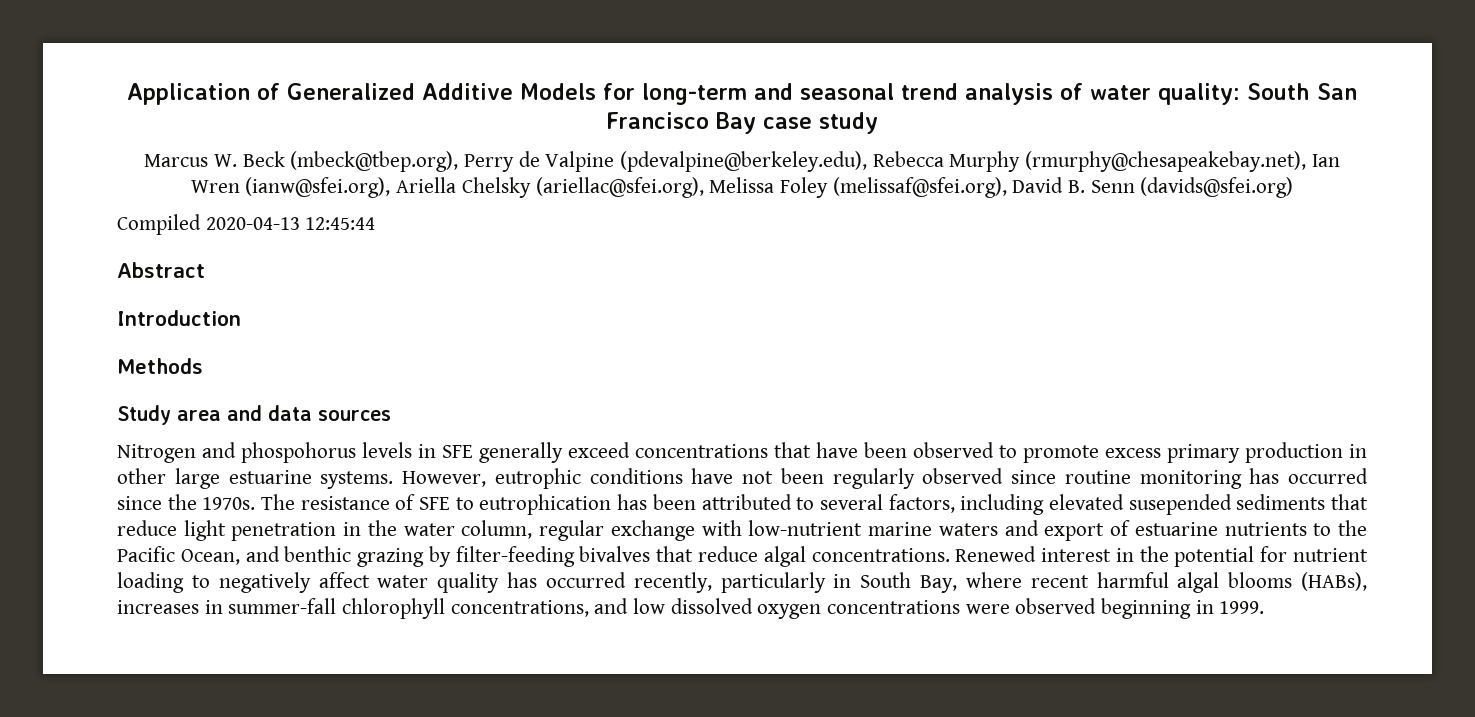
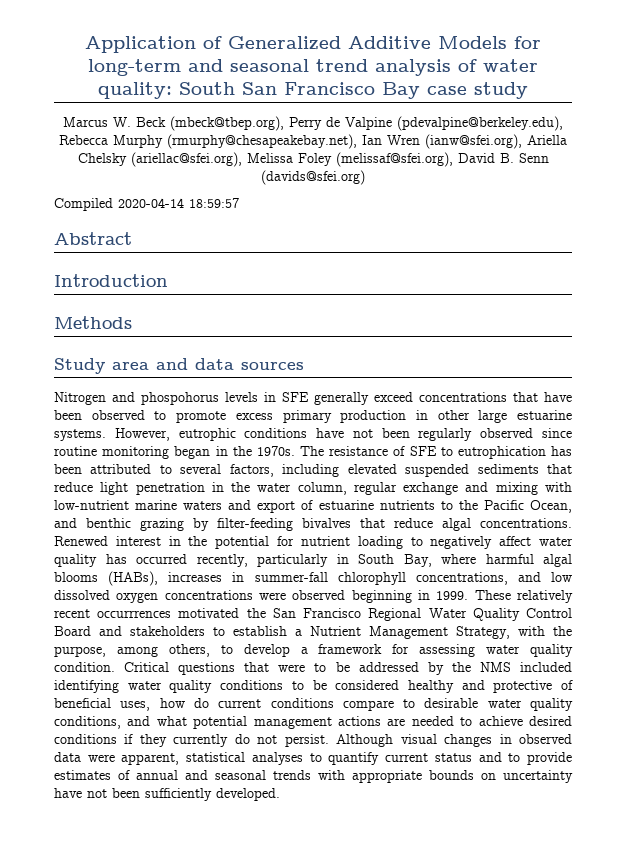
- Compiled 2020-04-13 12:45:44
+ Compiled 2020-04-14 18:59:57
- However, eutrophic conditions have not been regularly observed since routine monitoring has occurred since the 1970s.
+ However, eutrophic conditions have not been regularly observed since routine monitoring began in the 1970s.
- The resistance of SFE to eutrophication has been attributed to several factors, including elevated susepended sediments that reduce light penetration in the water column, regular exchange with low-nutrient marine waters and export of estuarine nutrients to the Pacific Ocean, and benthic grazing by filter-feeding bivalves that reduce algal concentrations.
+ The resistance of SFE to eutrophication has been attributed to several factors, including elevated suspended sediments that reduce light penetration in the water column, regular exchange and mixing with low-nutrient marine waters and export of estuarine nutrients to the Pacific Ocean, and benthic grazing by filter-feeding bivalves that reduce algal concentrations.
- Renewed interest in the potential for nutrient loading to negatively affect water quality has occurred recently, particularly in South Bay, where recent harmful algal blooms (HABs), increases in summer-fall chlorophyll concentrations, and low dissolved oxygen concentrations were observed beginning in 1999.
+ Renewed interest in the potential for nutrient loading to negatively affect water quality has occurred recently, particularly in South Bay, where harmful algal blooms (HABs), increases in summer-fall chlorophyll concentrations, and low dissolved oxygen concentrations were observed beginning in 1999.
+ These relatively recent occurrrences motivated the San Francisco Regional Water Quality Control Board and stakeholders to establish a Nutrient Management Strategy, with the purpose, among others, to develop a framework for assessing water quality condition. Critical questions that were to be addressed by the NMS included identifying water quality conditions to be considered healthy and protective of beneficial uses, how do current conditions compare to desirable water quality conditions, and what potential management actions are needed to achieve desired conditions if they currently do not persist. Although visual changes in observed data were apparent, statistical analyses to quantify current status and to provide estimates of annual and seasonal trends with appropriate bounds on uncertainty have not been sufficiently developed.

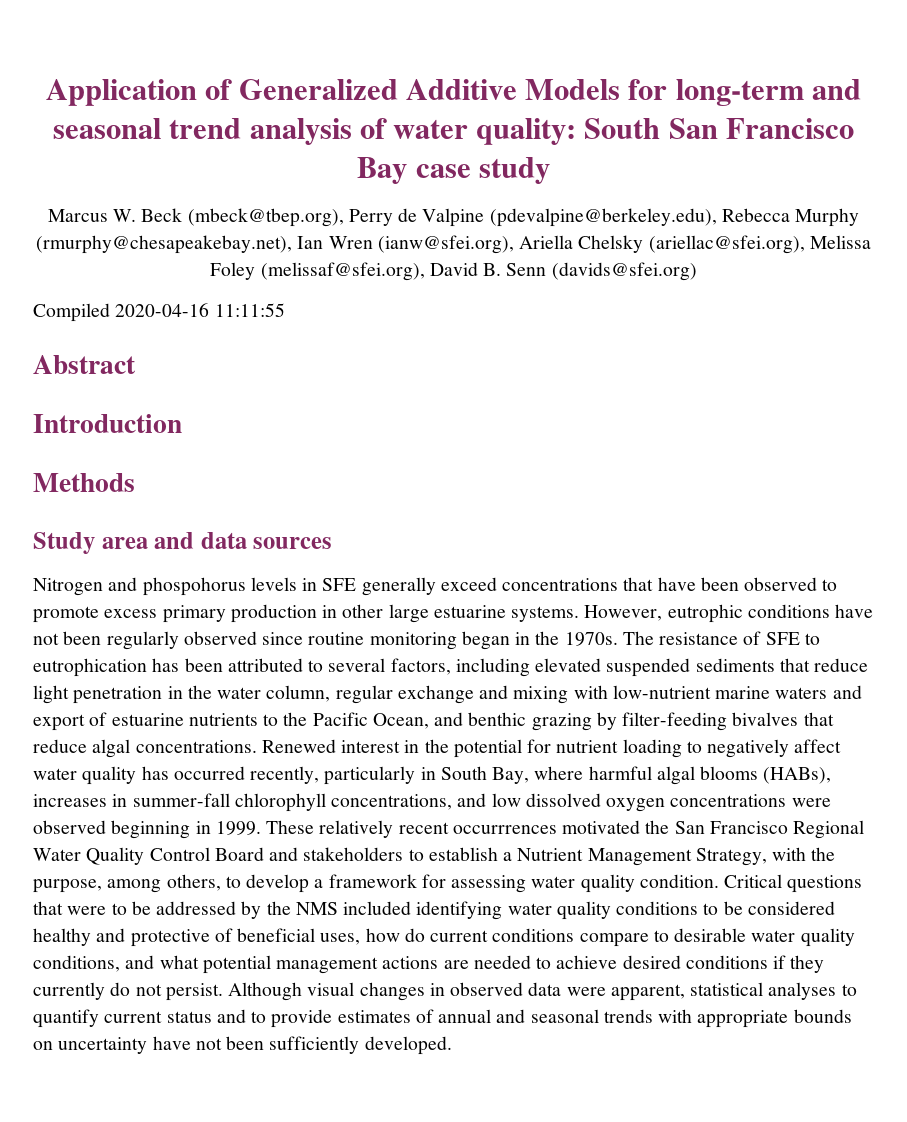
- Compiled 2020-04-14 18:59:57
+ Compiled 2020-04-16 11:11:55

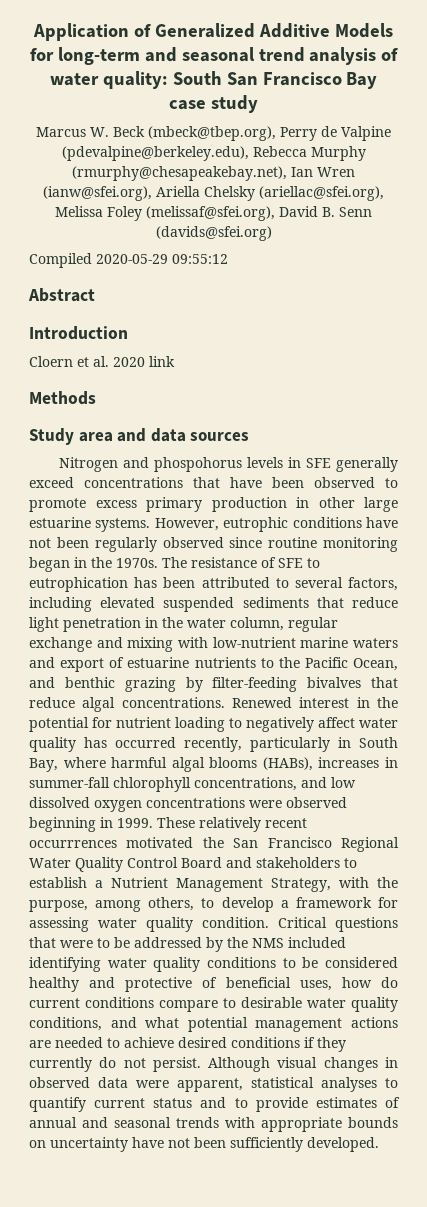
- Compiled 2020-04-16 11:11:55
+ Compiled 2020-05-29 09:55:12
+ Cloern et al. 2020 link

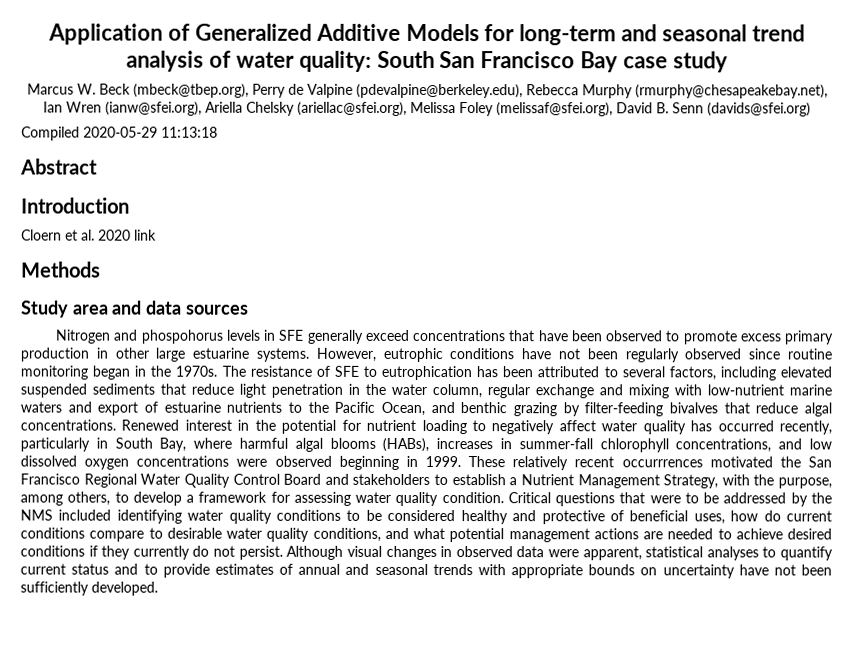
- Compiled 2020-05-29 09:55:12
+ Compiled 2020-05-29 11:13:18

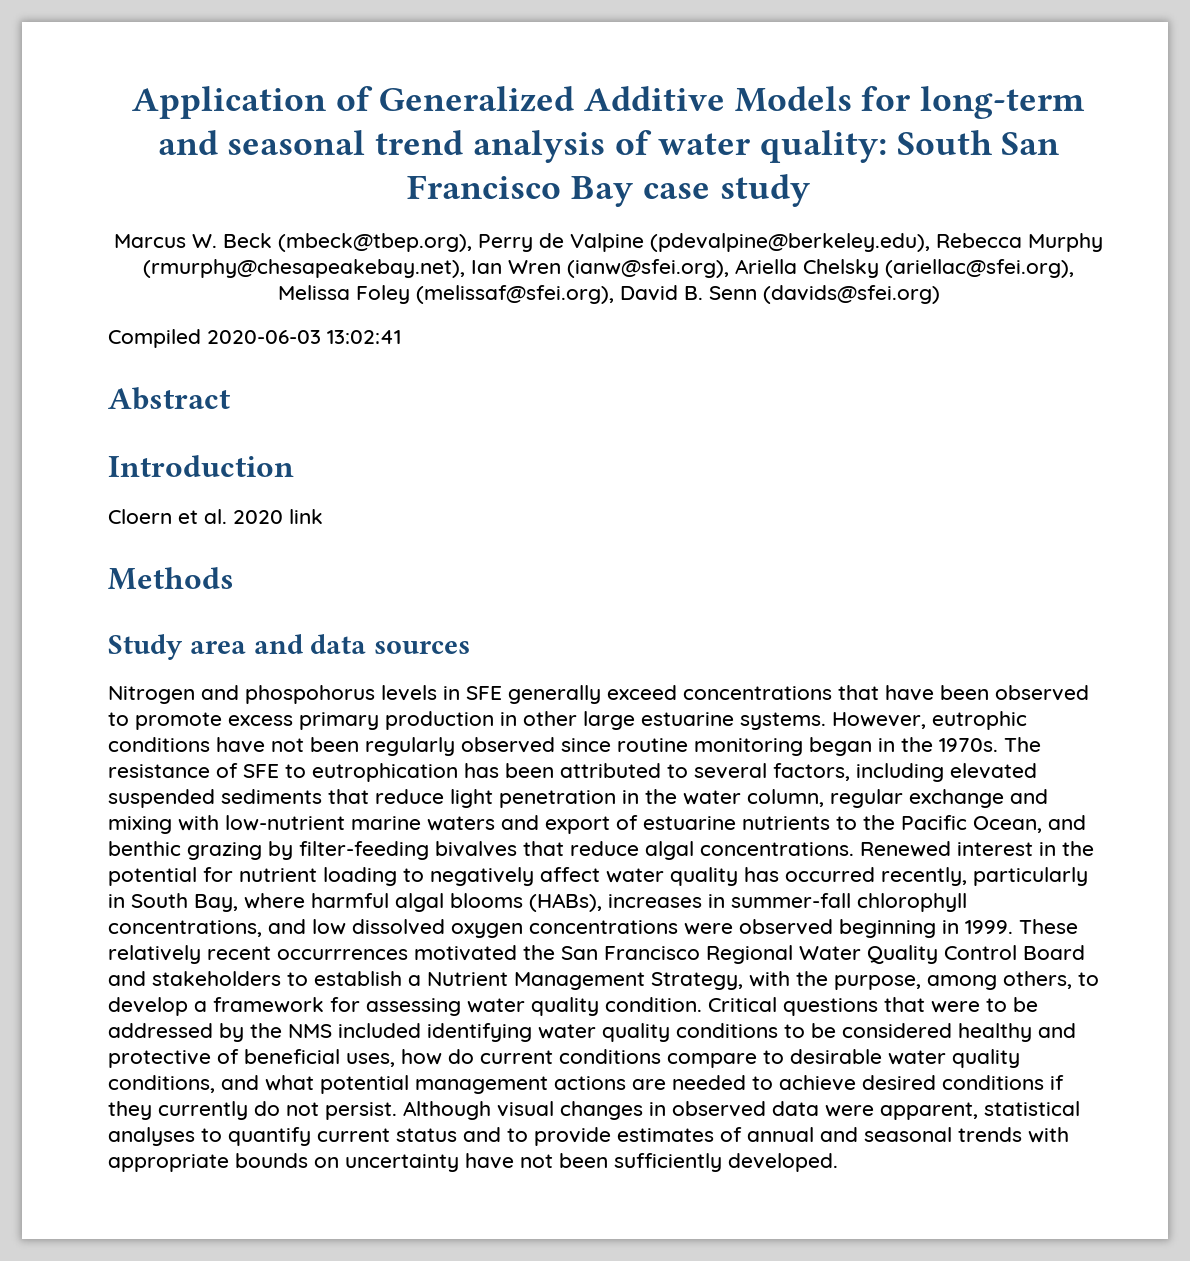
- Compiled 2020-05-29 11:13:18
+ Compiled 2020-06-03 13:02:41

